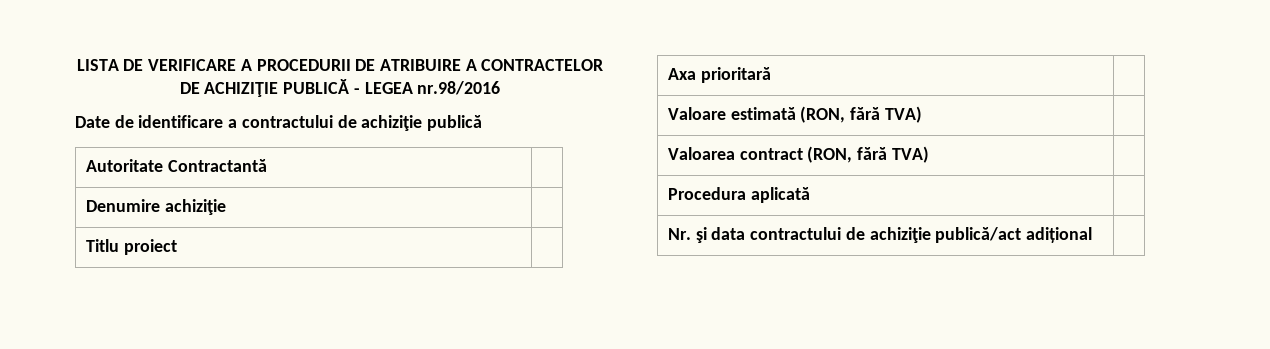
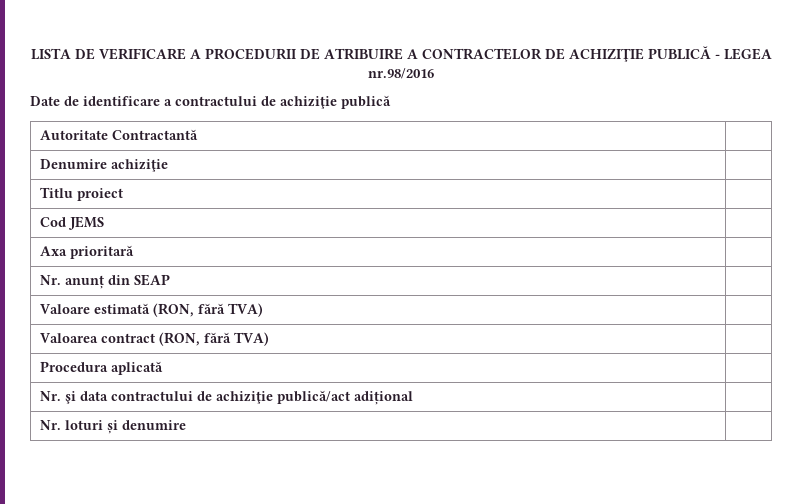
+ Cod JEMS |
+ Nr. anunț din SEAP |
+ Nr. loturi și denumire |

